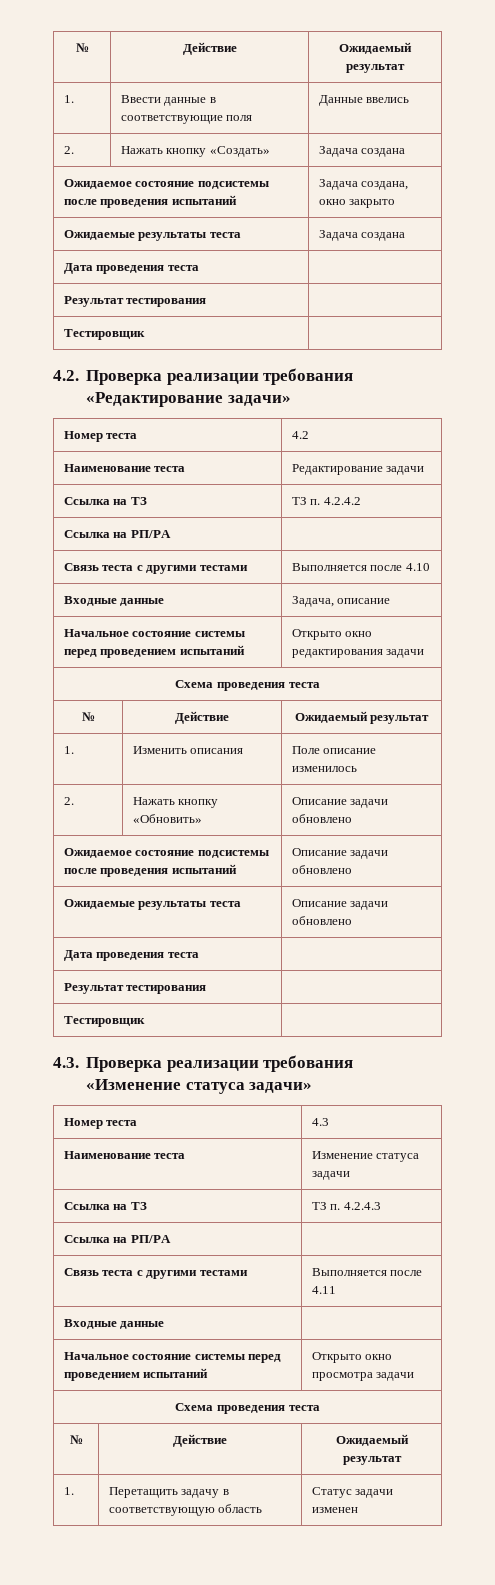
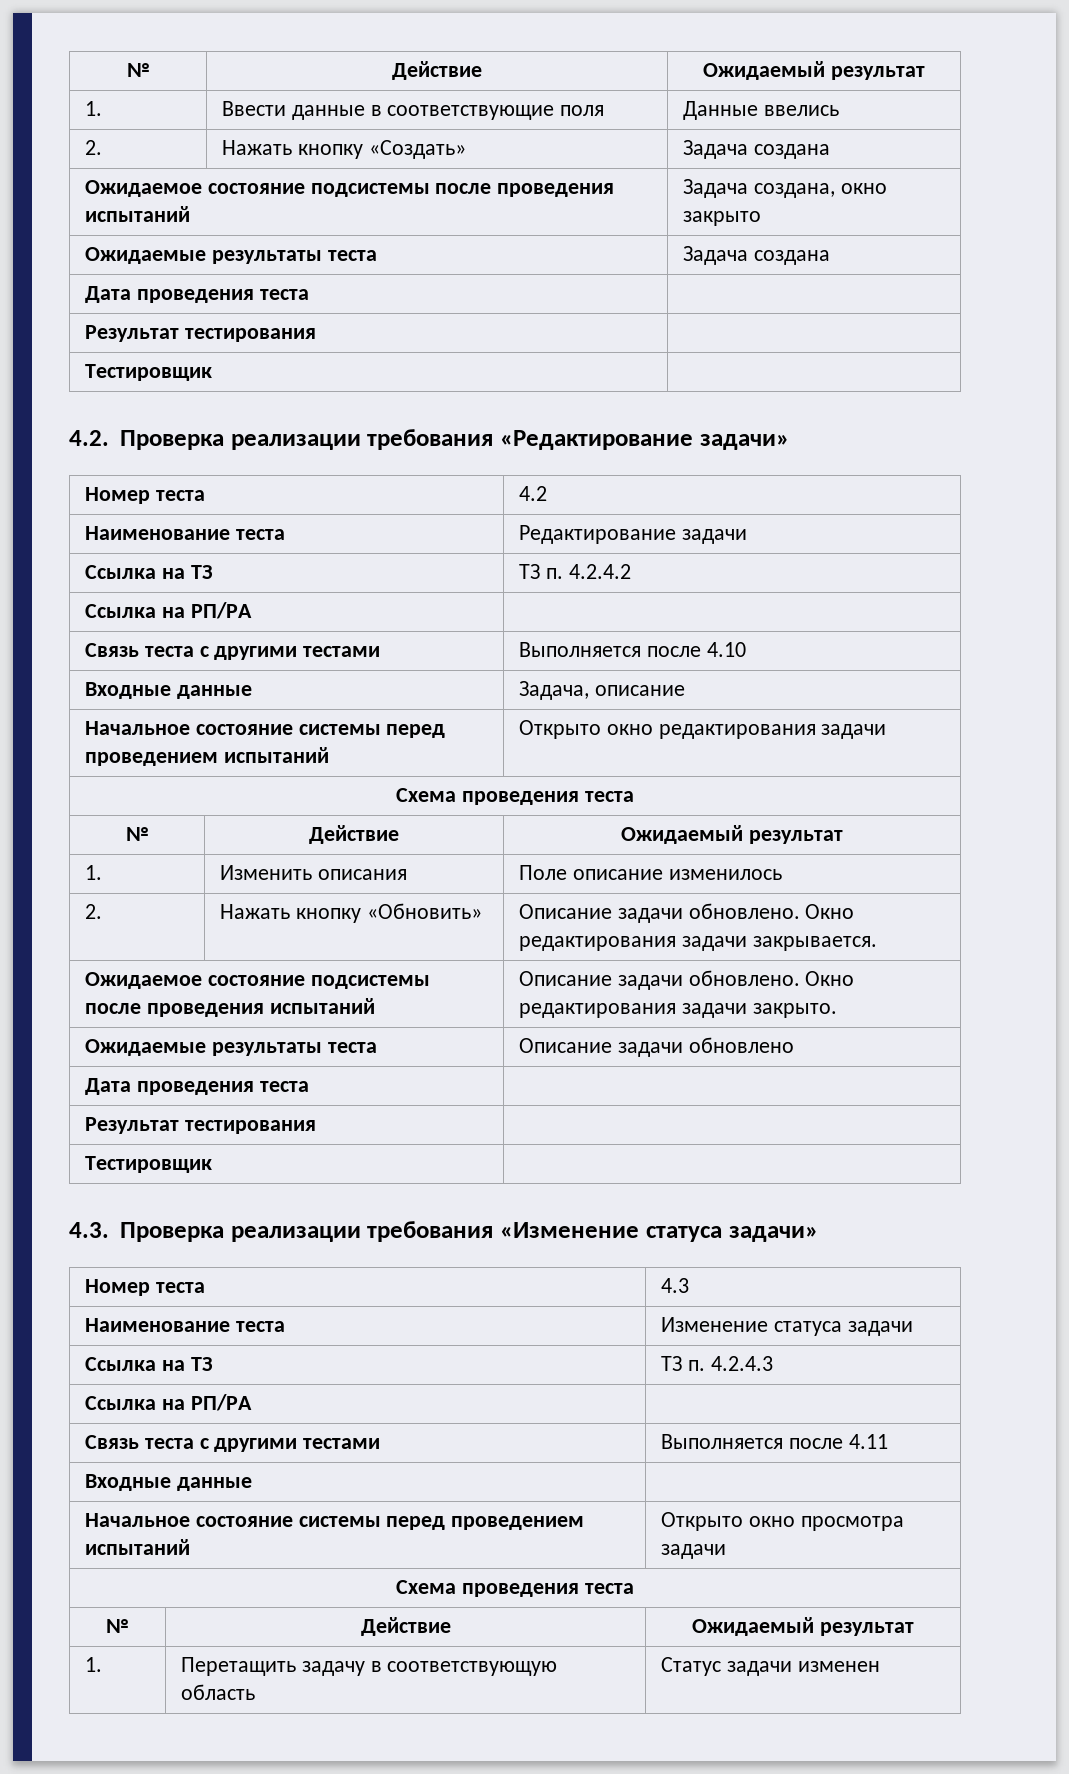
- 2. | Нажать кнопку «Обновить» | Описание задачи обновлено
+ 2. | Нажать кнопку «Обновить» | Описание задачи обновлено. Окно редактирования задачи закрывается.
- Ожидаемое состояние подсистемы после проведения испытаний | Описание задачи обновлено
+ Ожидаемое состояние подсистемы после проведения испытаний | Описание задачи обновлено. Окно редактирования задачи закрыто.

